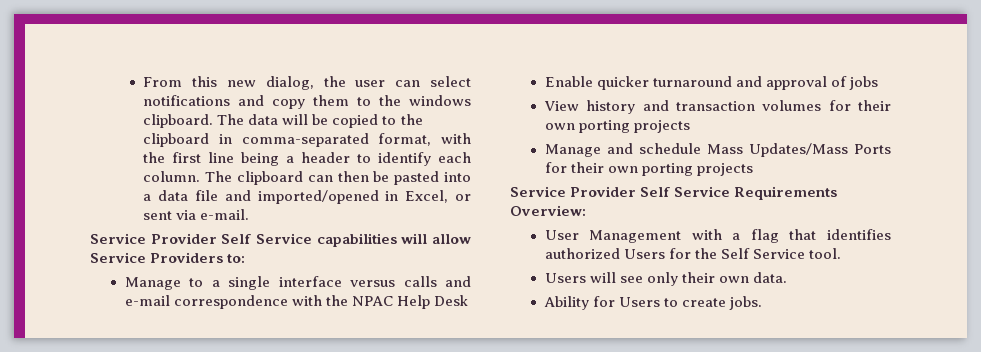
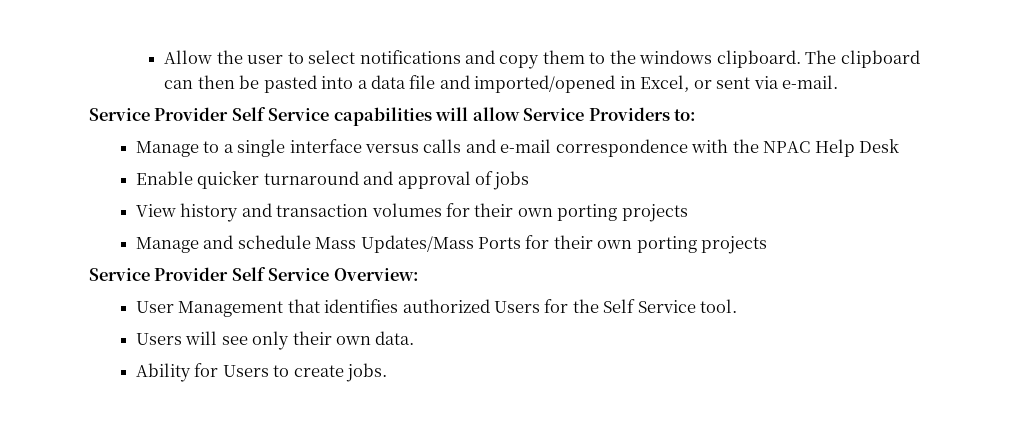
- From this new dialog, the user can select notifications and copy them to the windows clipboard.
+ Allow the user to select notifications and copy them to the windows clipboard.
- The data will be copied to the clipboard in comma-separated format, with the first line being a header to identify each column. The clipboard can then be pasted into a data file and imported/opened in Excel, or sent via e-mail.
+ The clipboard can then be pasted into a data file and imported/opened in Excel, or sent via e-mail.
- Service Provider Self Service Requirements Overview:
+ Service Provider Self Service Overview:
- User Management with a flag that identifies authorized Users for the Self Service tool.
+ User Management that identifies authorized Users for the Self Service tool.

